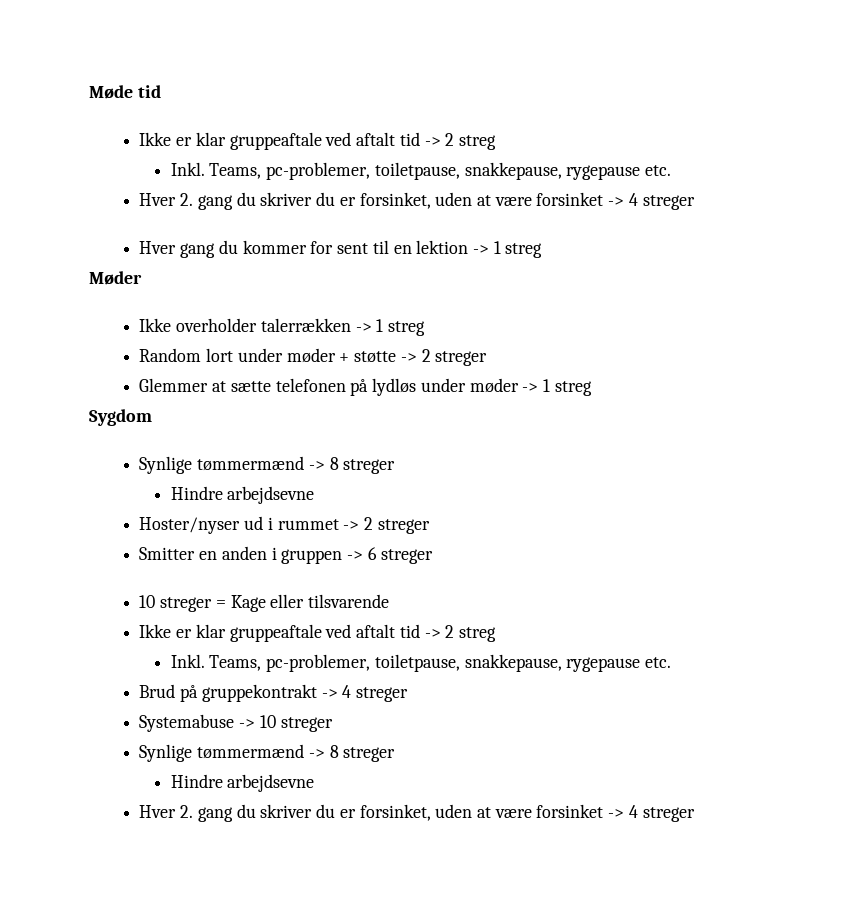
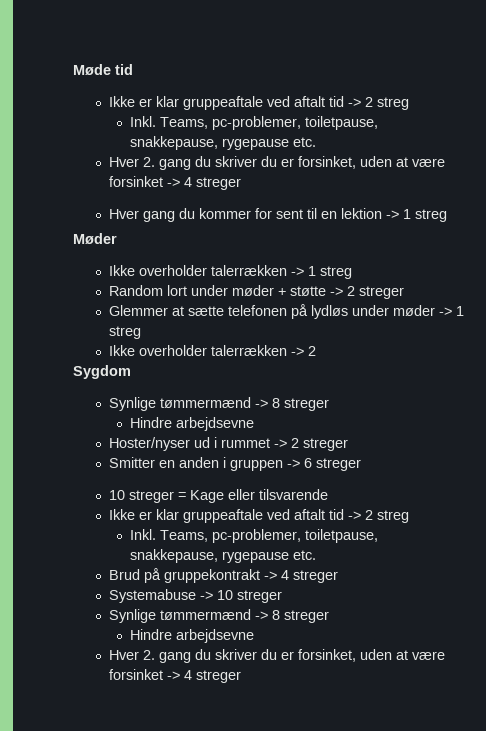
+ Ikke overholder talerrækken -> 2

